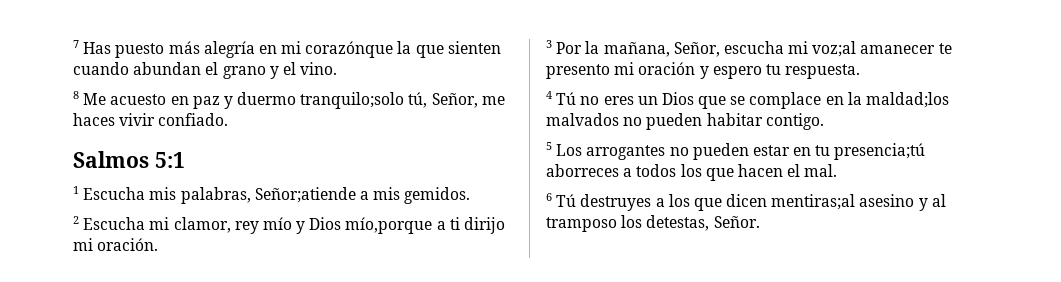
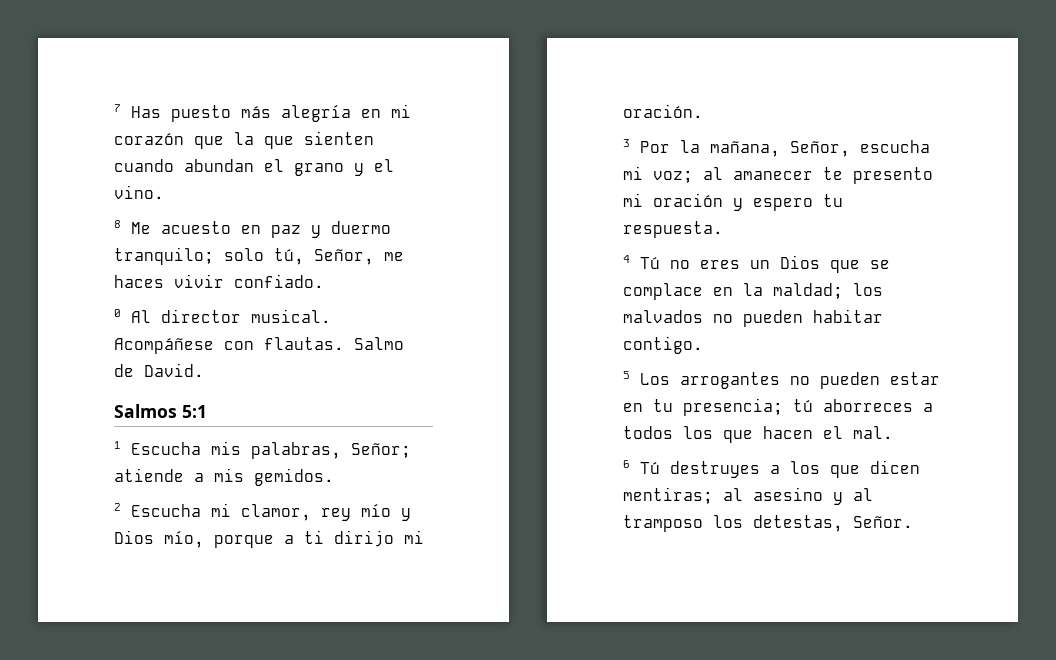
- 7 Has puesto más alegría en mi corazónque la que sienten cuando abundan el grano y el vino.
+ 7 Has puesto más alegría en mi corazón que la que sienten cuando abundan el grano y el vino.
- 8 Me acuesto en paz y duermo tranquilo;solo tú, Señor, me haces vivir confiado.
+ 8 Me acuesto en paz y duermo tranquilo; solo tú, Señor, me haces vivir confiado.
+ 0 Al director musical. Acompáñese con flautas. Salmo de David.
- 1 Escucha mis palabras, Señor;atiende a mis gemidos.
+ 1 Escucha mis palabras, Señor; atiende a mis gemidos.
- 2 Escucha mi clamor, rey mío y Dios mío,porque a ti dirijo mi oración.
+ 2 Escucha mi clamor, rey mío y Dios mío, porque a ti dirijo mi oración.
- 3 Por la mañana, Señor, escucha mi voz;al amanecer te presento mi oración y espero tu respuesta.
+ 3 Por la mañana, Señor, escucha mi voz; al amanecer te presento mi oración y espero tu respuesta.
- 4 Tú no eres un Dios que se complace en la maldad;los malvados no pueden habitar contigo.
+ 4 Tú no eres un Dios que se complace en la maldad; los malvados no pueden habitar contigo.
- 5 Los arrogantes no pueden estar en tu presencia;tú aborreces a todos los que hacen el mal.
+ 5 Los arrogantes no pueden estar en tu presencia; tú aborreces a todos los que hacen el mal.
- 6 Tú destruyes a los que dicen mentiras;al asesino y al tramposo los detestas, Señor.
+ 6 Tú destruyes a los que dicen mentiras; al asesino y al tramposo los detestas, Señor.

